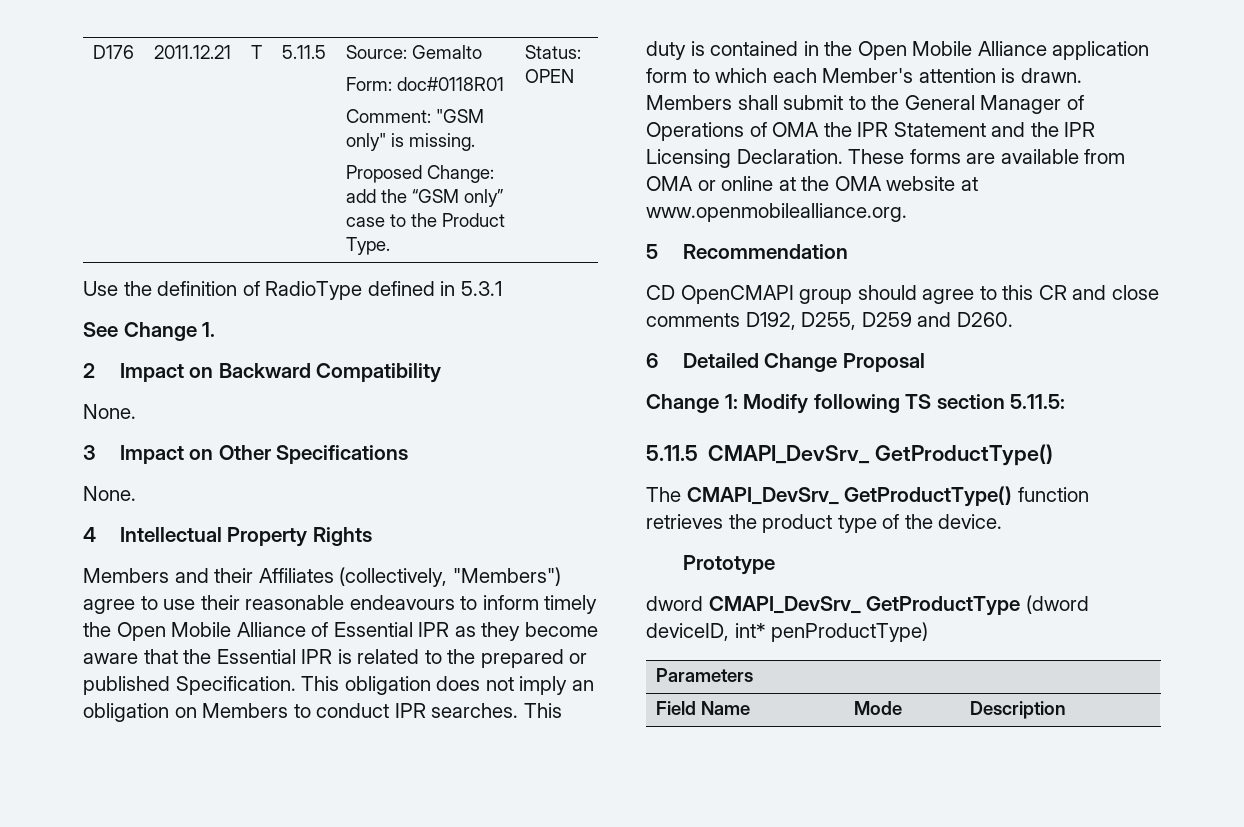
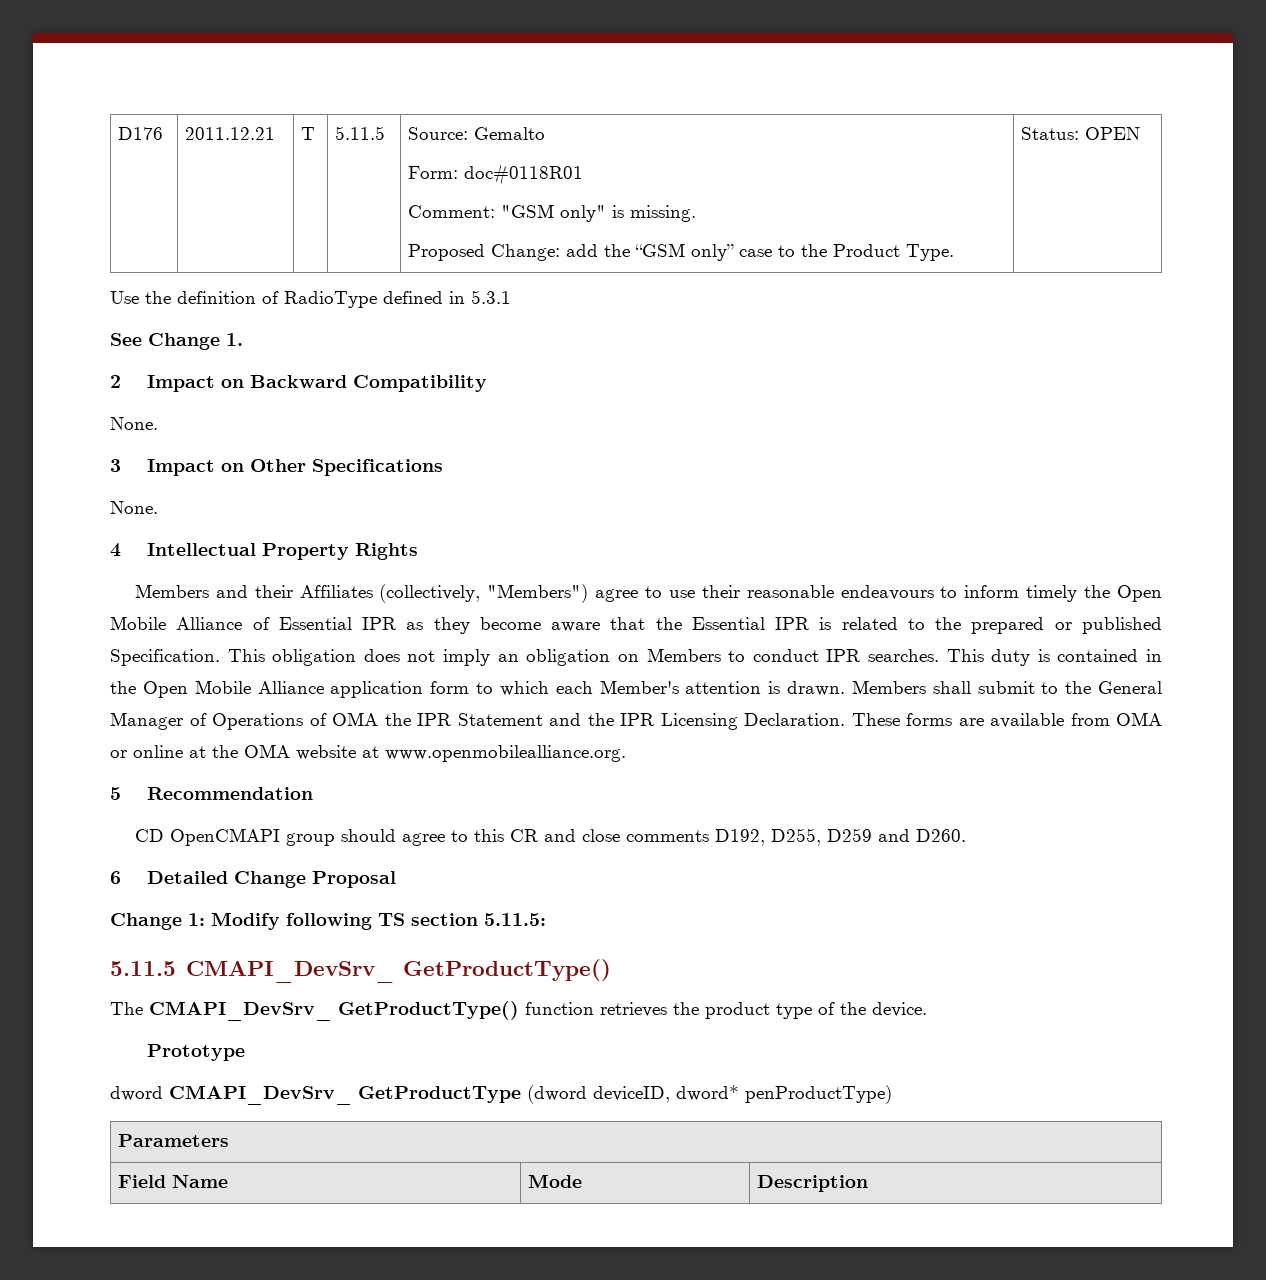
- dword CMAPI_DevSrv_ GetProductType (dword deviceID, int* penProductType)
+ dword CMAPI_DevSrv_ GetProductType (dword deviceID, dword* penProductType)

